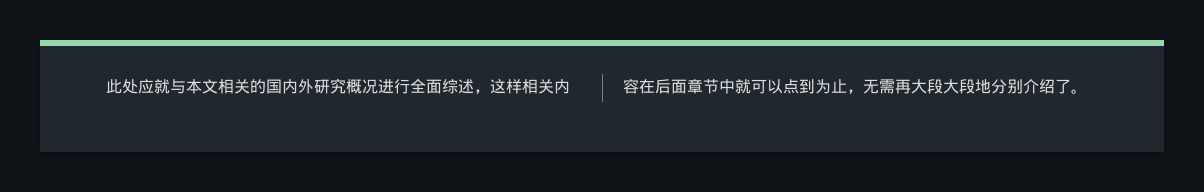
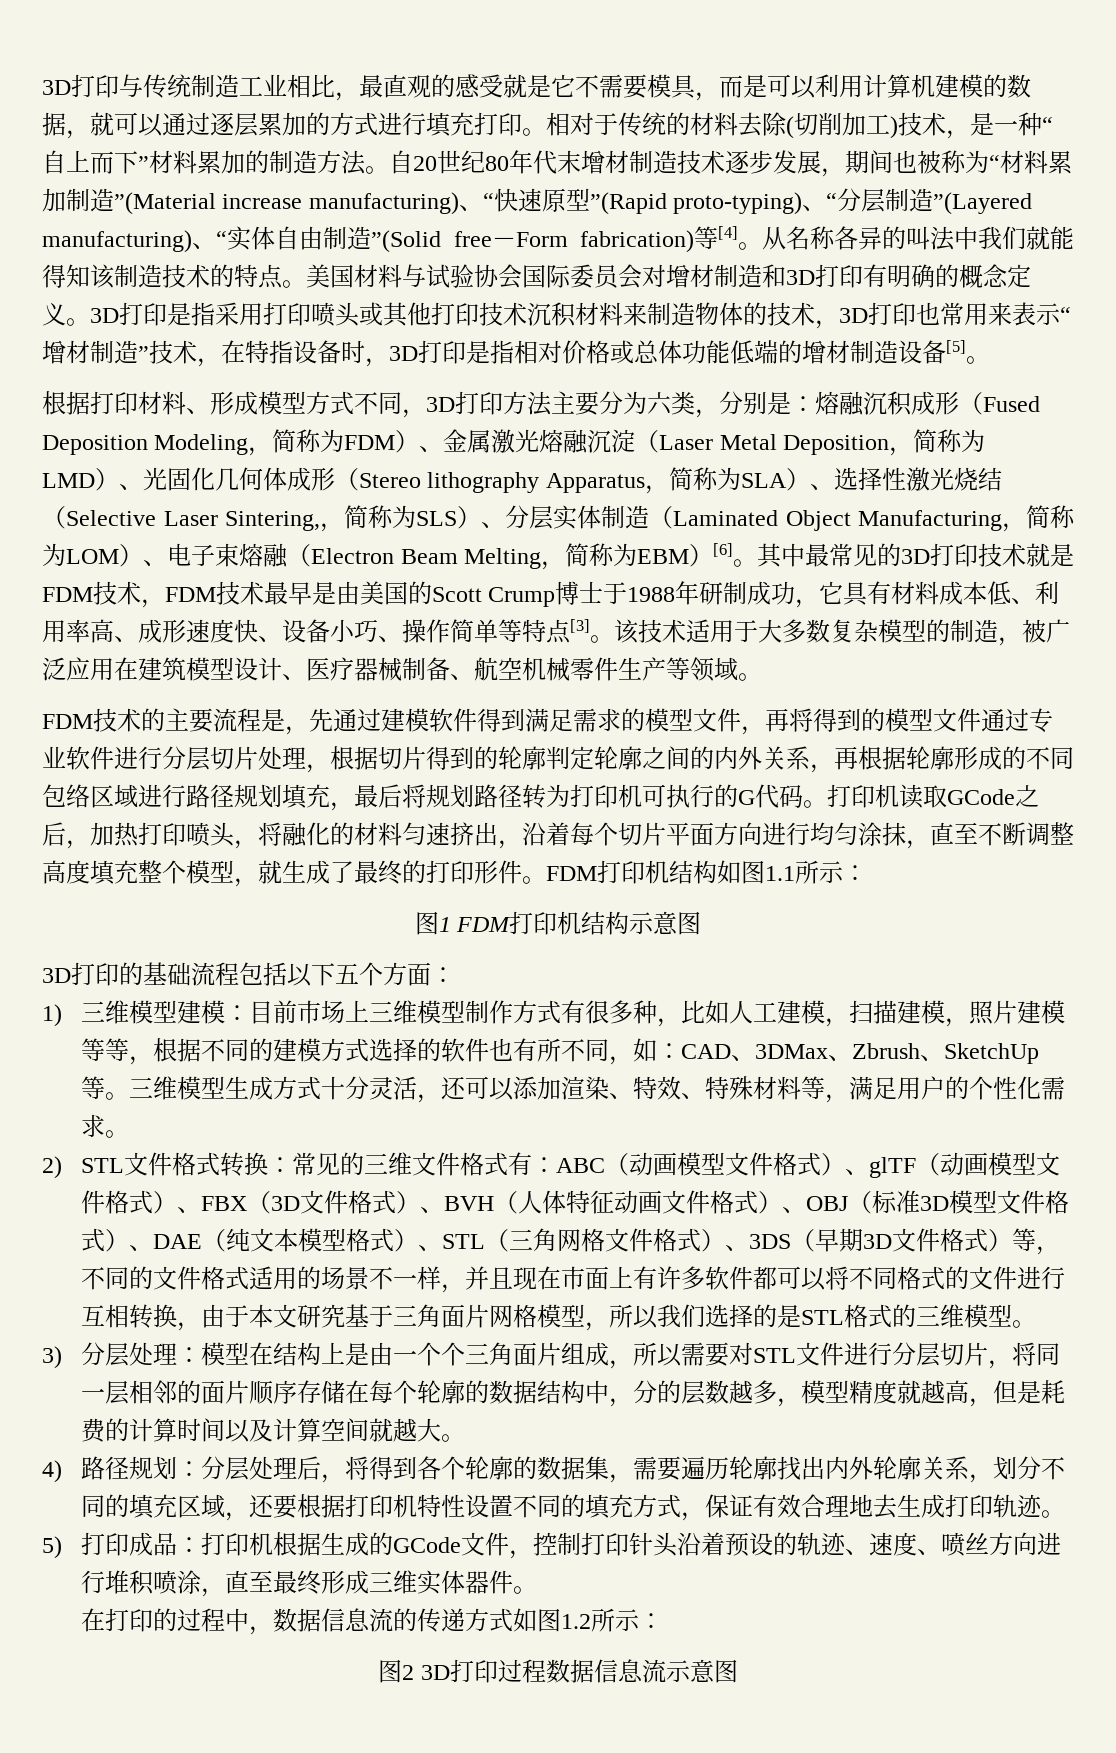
- 此处应就与本文相关的国内外研究概况进行全面综述，这样相关内容在后面章节中就可以点到为止，无需再大段大段地分别介绍了。
+ 3D打印与传统制造工业相比，最直观的感受就是它不需要模具，而是可以利用计算机建模的数据，就可以通过逐层累加的方式进行填充打印。相对于传统的材料去除(切削加工)技术，是一种“自上而下”材料累加的制造方法。自20世纪80年代末增材制造技术逐步发展，期间也被称为“材料累加制造”(Material increase manufacturing)、“快速原型”(Rapid proto-typing)、“分层制造”(Layered manufacturing)、“实体自由制造”(Solid free－Form fabrication)等[4]。从名称各异的叫法中我们就能得知该制造技术的特点。美国材料与试验协会国际委员会对增材制造和3D打印有明确的概念定义。3D打印是指采用打印喷头或其他打印技术沉积材料来制造物体的技术，3D打印也常用来表示“增材制造”技术，在特指设备时，3D打印是指相对价格或总体功能低端的增材制造设备[5]。
+ 根据打印材料、形成模型方式不同，3D打印方法主要分为六类，分别是：熔融沉积成形（Fused Deposition Modeling，简称为FDM）、金属激光熔融沉淀（Laser Metal Deposition，简称为LMD）、光固化几何体成形（Stereo lithography Apparatus，简称为SLA）、选择性激光烧结（Selective Laser Sintering,，简称为SLS）、分层实体制造（Laminated Object Manufacturing，简称为LOM）、电子束熔融（Electron Beam Melting，简称为EBM）[6]。其中最常见的3D打印技术就是FDM技术，FDM技术最早是由美国的Scott Crump博士于1988年研制成功，它具有材料成本低、利用率高、成形速度快、设备小巧、操作简单等特点[3]。该技术适用于大多数复杂模型的制造，被广泛应用在建筑模型设计、医疗器械制备、航空机械零件生产等领域。
+ FDM技术的主要流程是，先通过建模软件得到满足需求的模型文件，再将得到的模型文件通过专业软件进行分层切片处理，根据切片得到的轮廓判定轮廓之间的内外关系，再根据轮廓形成的不同包络区域进行路径规划填充，最后将规划路径转为打印机可执行的G代码。打印机读取GCode之后，加热打印喷头，将融化的材料匀速挤出，沿着每个切片平面方向进行均匀涂抹，直至不断调整高度填充整个模型，就生成了最终的打印形件。FDM打印机结构如图1.1所示：
+ 图1 FDM打印机结构示意图
+ 3D打印的基础流程包括以下五个方面：
+ 1)三维模型建模：目前市场上三维模型制作方式有很多种，比如人工建模，扫描建模，照片建模等等，根据不同的建模方式选择的软件也有所不同，如：CAD、3DMax、Zbrush、SketchUp等。三维模型生成方式十分灵活，还可以添加渲染、特效、特殊材料等，满足用户的个性化需求。
+ 2) STL文件格式转换：常见的三维文件格式有：ABC（动画模型文件格式）、glTF（动画模型文件格式）、FBX（3D文件格式）、BVH（人体特征动画文件格式）、OBJ（标准3D模型文件格式）、DAE（纯文本模型格式）、STL（三角网格文件格式）、3DS（早期3D文件格式）等，不同的文件格式适用的场景不一样，并且现在市面上有许多软件都可以将不同格式的文件进行互相转换，由于本文研究基于三角面片网格模型，所以我们选择的是STL格式的三维模型。
+ 3)分层处理：模型在结构上是由一个个三角面片组成，所以需要对STL文件进行分层切片，将同一层相邻的面片顺序存储在每个轮廓的数据结构中，分的层数越多，模型精度就越高，但是耗费的计算时间以及计算空间就越大。
+ 4)路径规划：分层处理后，将得到各个轮廓的数据集，需要遍历轮廓找出内外轮廓关系，划分不同的填充区域，还要根据打印机特性设置不同的填充方式，保证有效合理地去生成打印轨迹。
+ 5)打印成品：打印机根据生成的GCode文件，控制打印针头沿着预设的轨迹、速度、喷丝方向进行堆积喷涂，直至最终形成三维实体器件。
+ 在打印的过程中，数据信息流的传递方式如图1.2所示：
+ 图2 3D打印过程数据信息流示意图

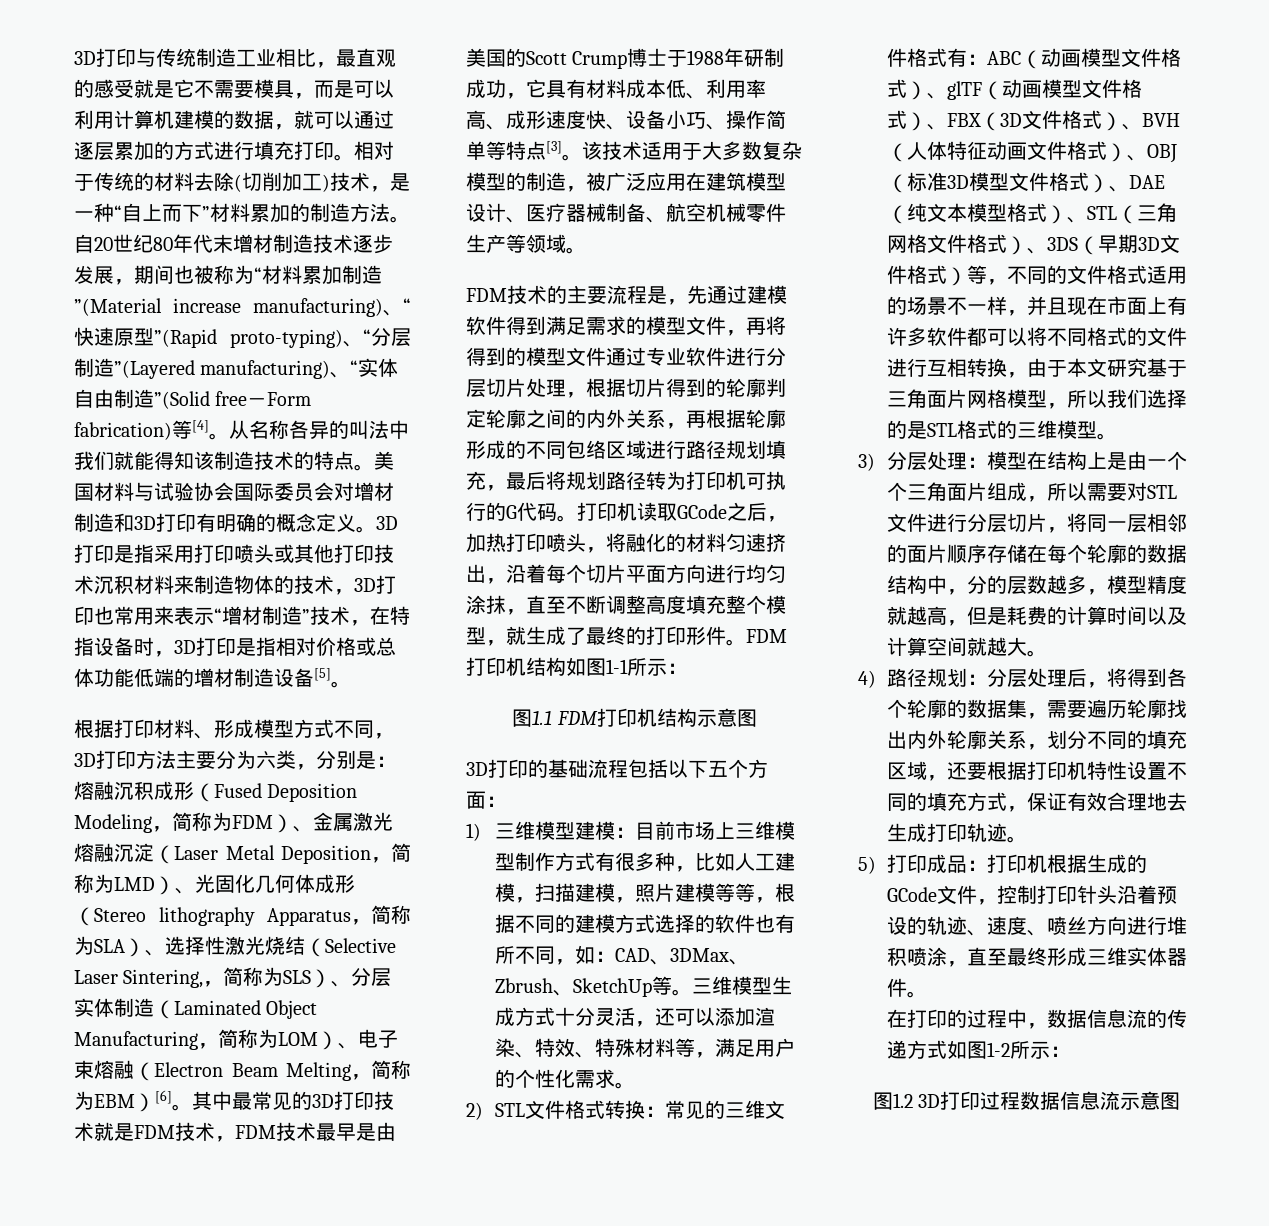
- FDM打印机结构如图1.1所示：
- 图1 FDM打印机结构示意图
+ FDM打印机结构如图1-1所示：
+ 图1.1 FDM打印机结构示意图
- 在打印的过程中，数据信息流的传递方式如图1.2所示：
- 图2 3D打印过程数据信息流示意图
+ 在打印的过程中，数据信息流的传递方式如图1-2所示：
+ 图1.2 3D打印过程数据信息流示意图

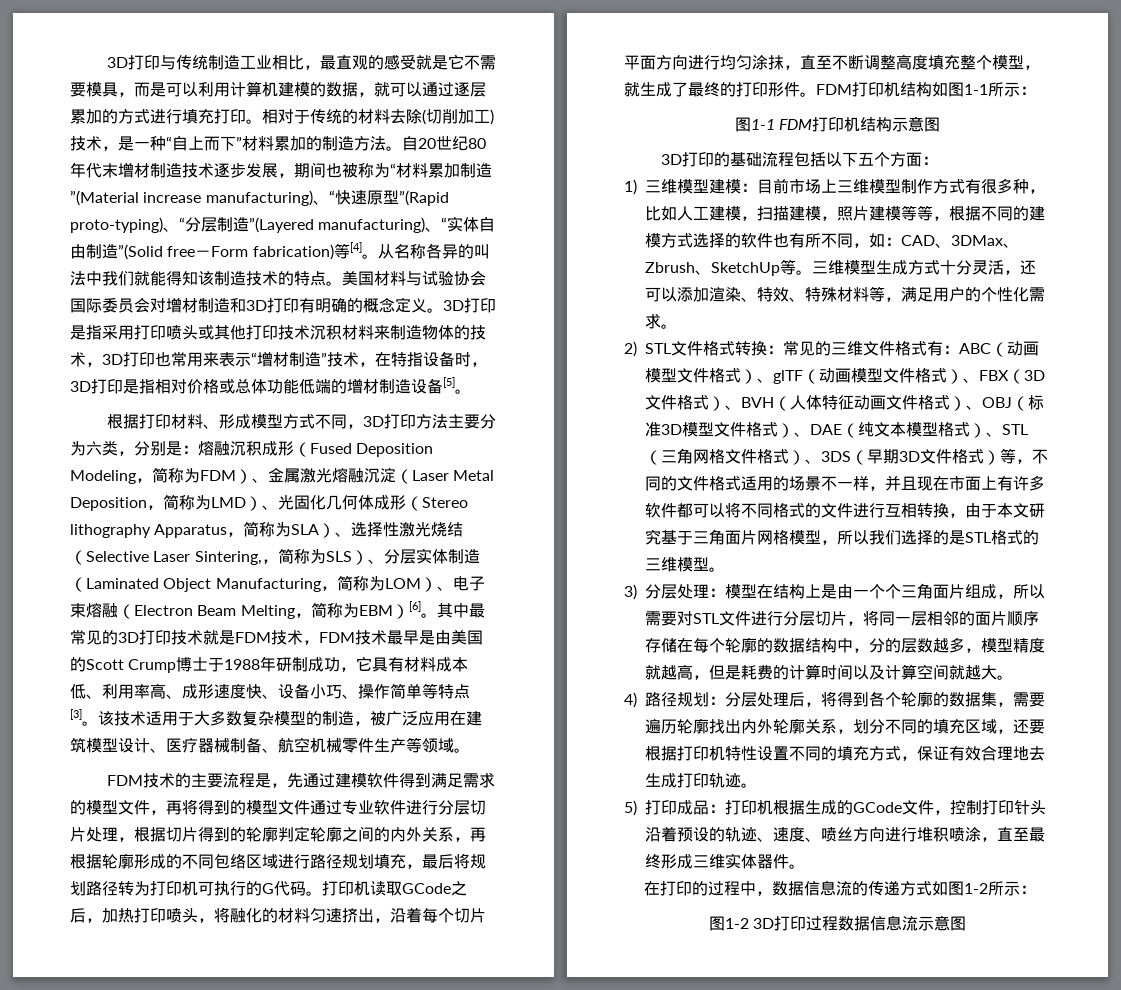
- 图1.1 FDM打印机结构示意图
+ 图1-1 FDM打印机结构示意图
- 图1.2 3D打印过程数据信息流示意图
+ 图1-2 3D打印过程数据信息流示意图

